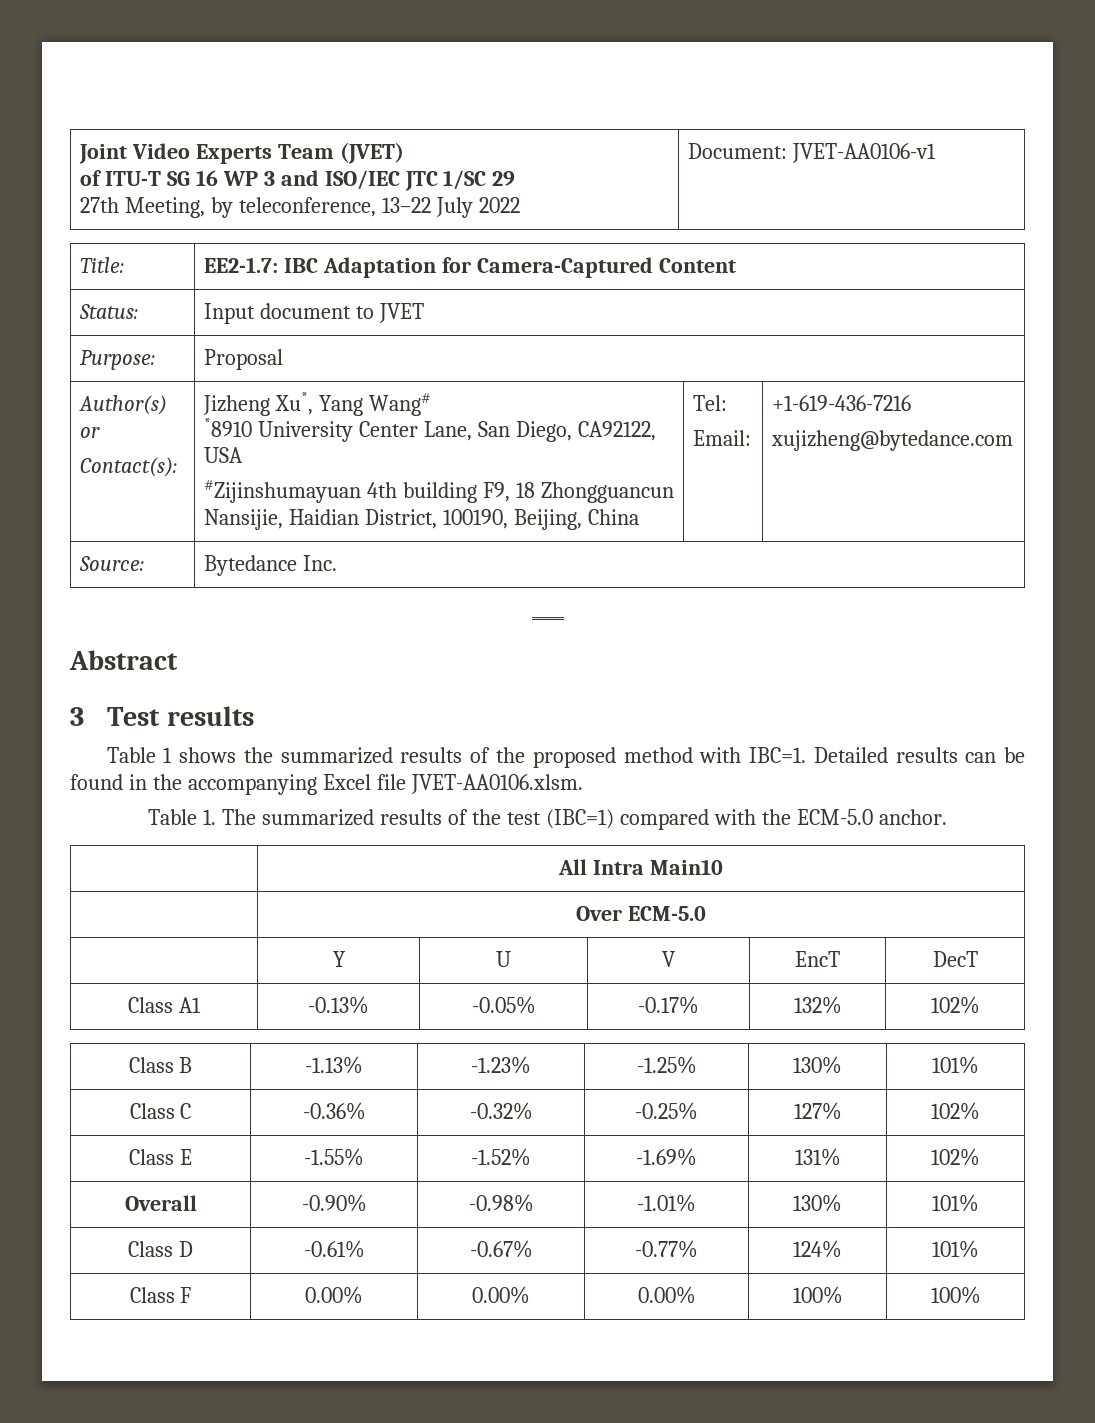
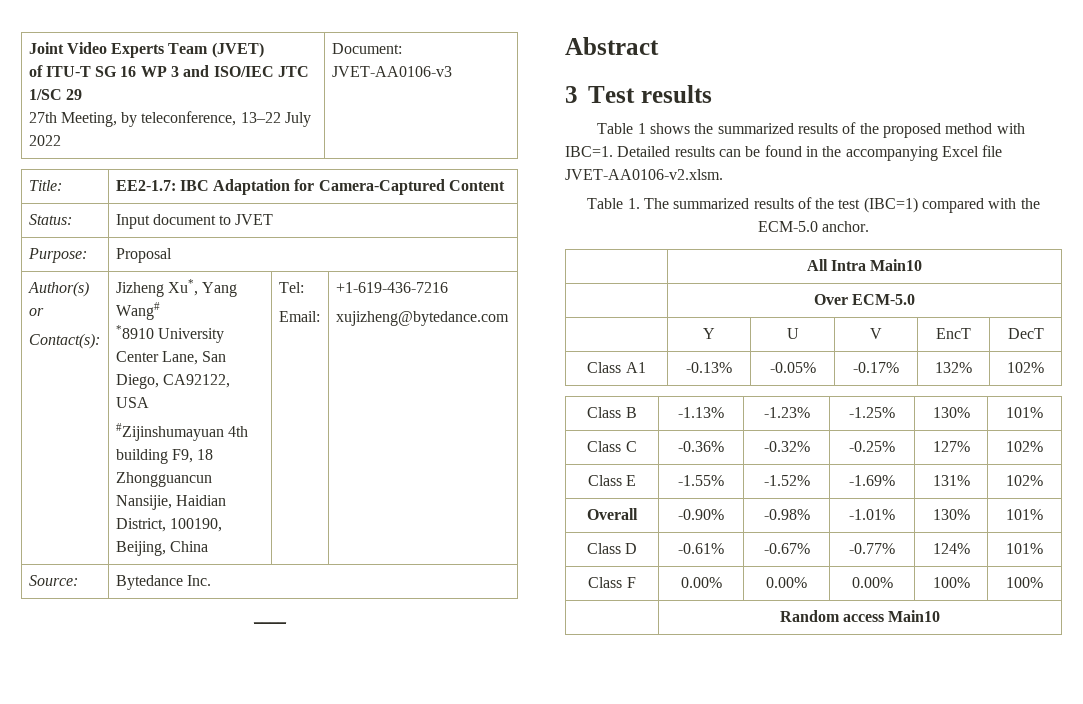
  Joint Video Experts Team (JVET)
  of ITU-T SG 16 WP 3 and ISO/IEC JTC 1/SC 29
- 27th Meeting, by teleconference, 13–22 July 2022 | Document: JVET-AA0106-v1
+ 27th Meeting, by teleconference, 13–22 July 2022 | Document: JVET-AA0106-v3
- Detailed results can be found in the accompanying Excel file JVET-AA0106.xlsm.
+ Detailed results can be found in the accompanying Excel file JVET-AA0106-v2.xlsm.
+ | Random access Main10

